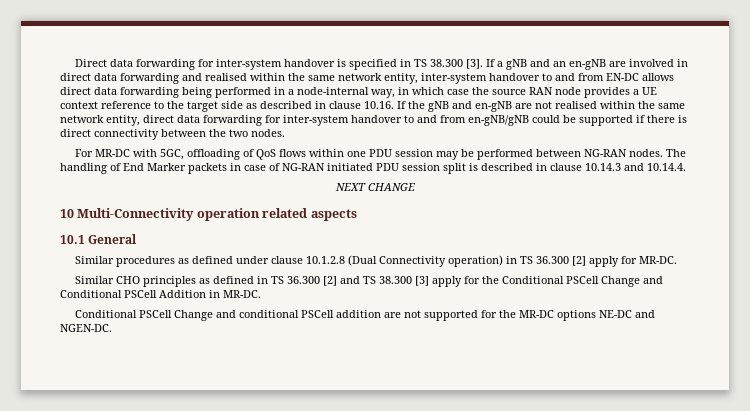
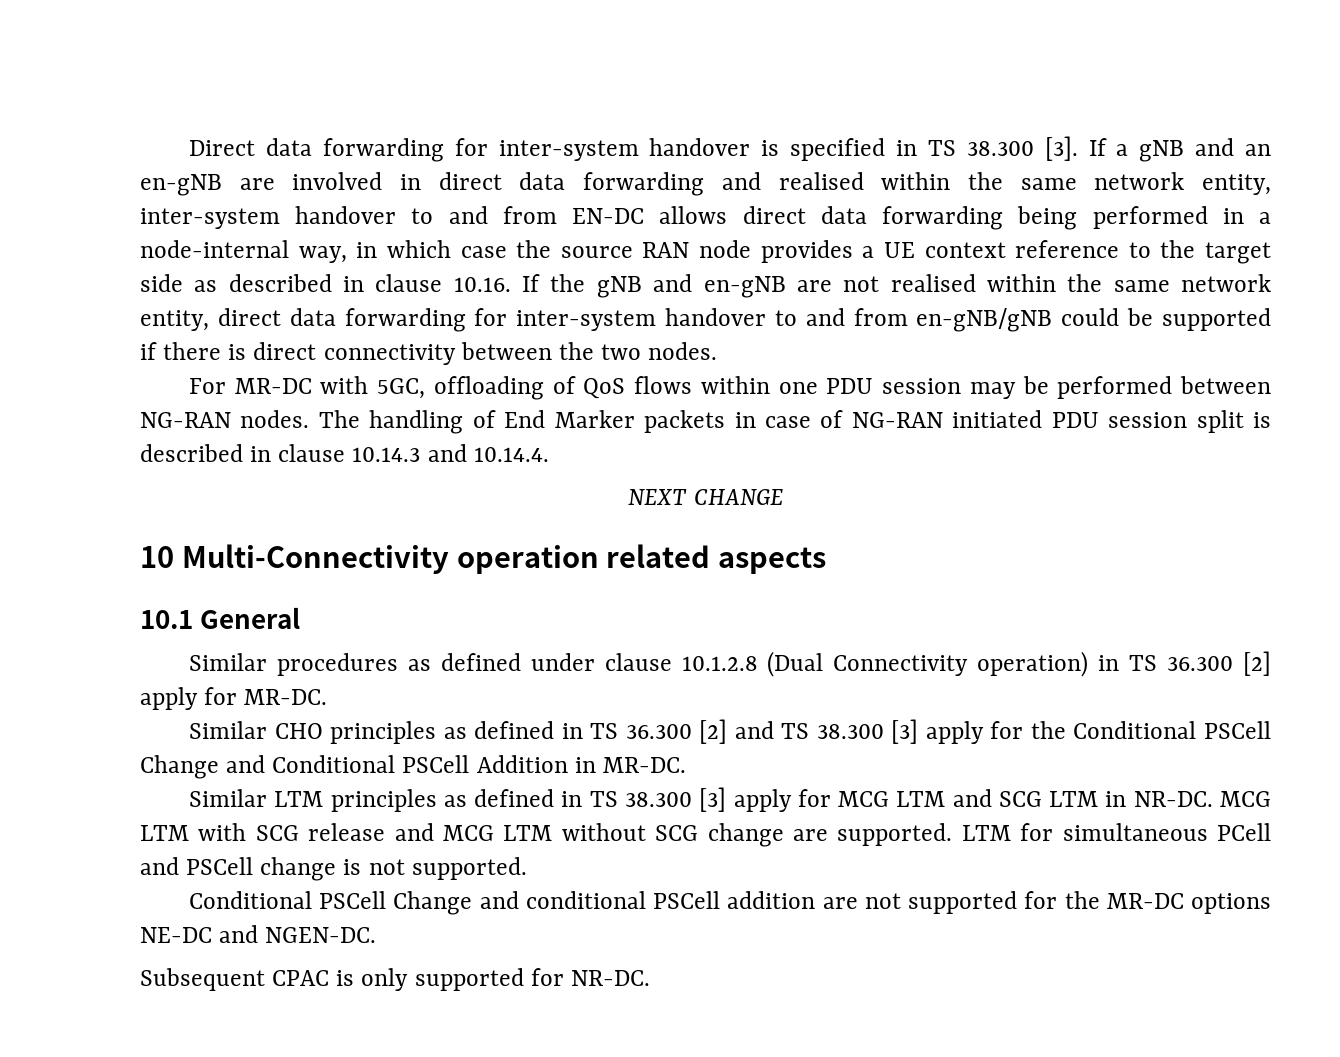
+ Similar LTM principles as defined in TS 38.300 [3] apply for MCG LTM and SCG LTM in NR-DC. MCG LTM with SCG release and MCG LTM without SCG change are supported. LTM for simultaneous PCell and PSCell change is not supported.
+ Subsequent CPAC is only supported for NR-DC.

